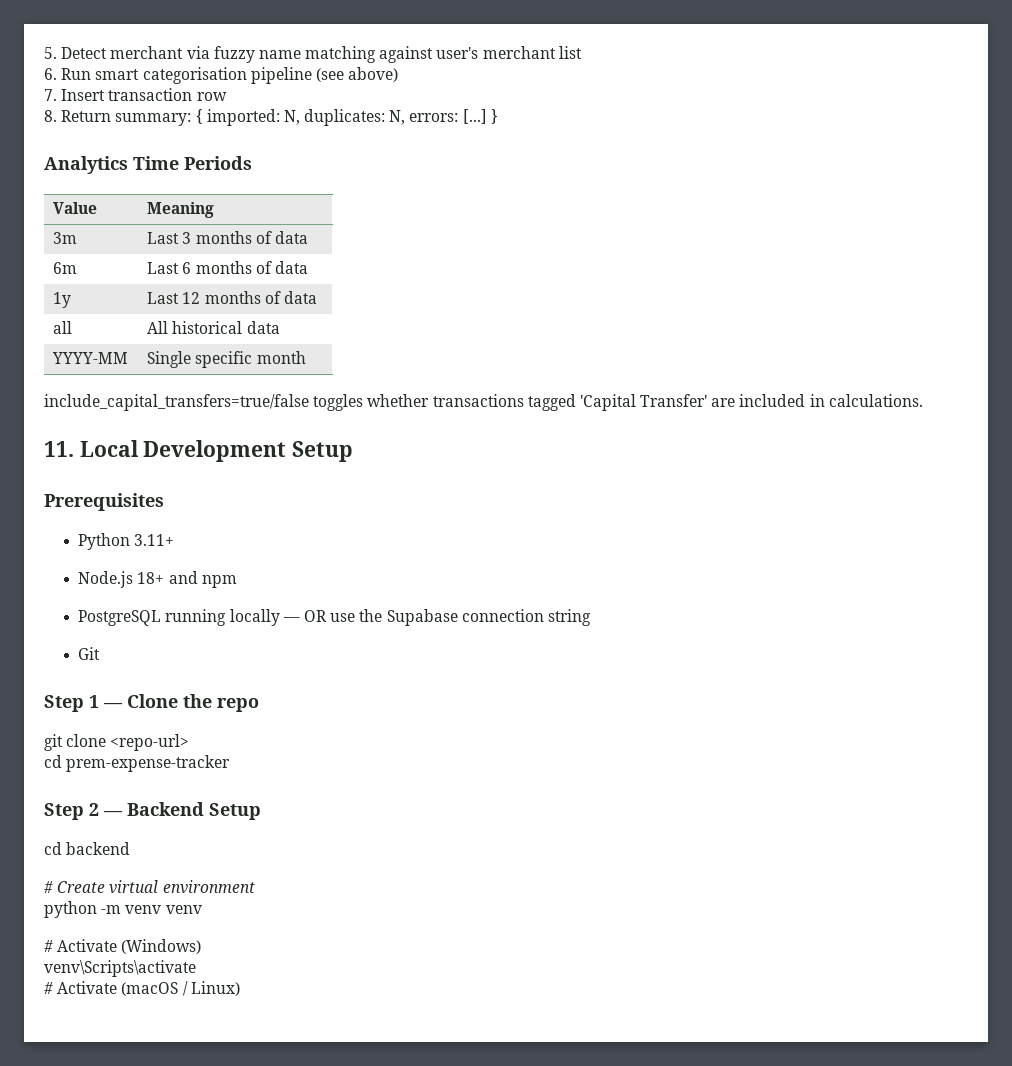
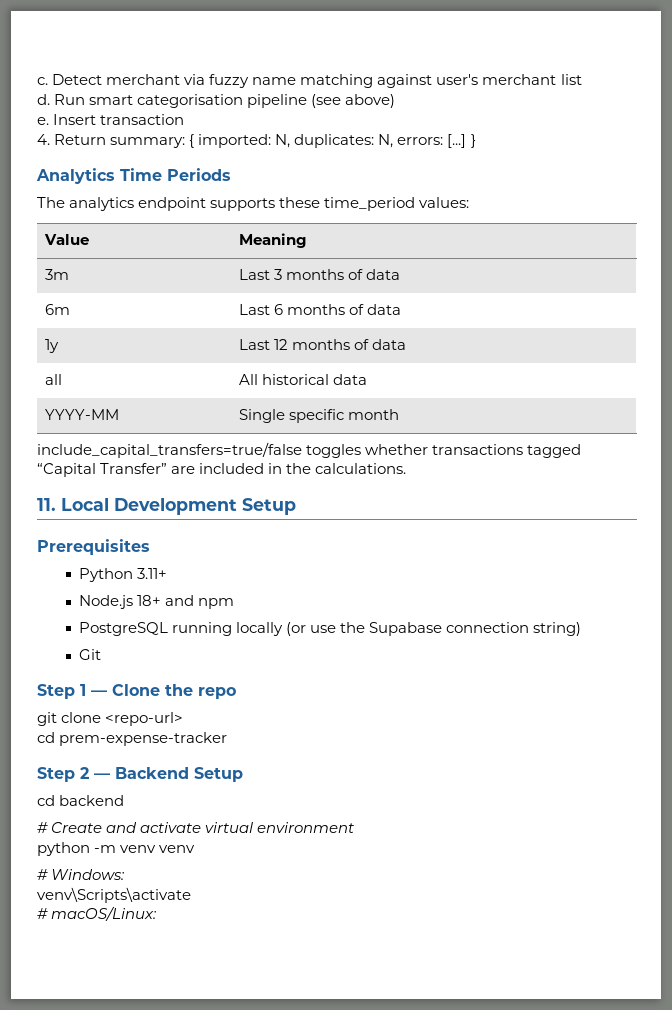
- 5. Detect merchant via fuzzy name matching against user's merchant list
+ c. Detect merchant via fuzzy name matching against user's merchant list
- 6. Run smart categorisation pipeline (see above)
+ d. Run smart categorisation pipeline (see above)
- 7. Insert transaction row
- 8. Return summary: { imported: N, duplicates: N, errors: [...]
+ e. Insert transaction
+ 4. Return summary: { imported: N, duplicates: N, errors: [...]
+ The analytics endpoint supports these time_period values:
- include_capital_transfers=true/false toggles whether transactions tagged 'Capital Transfer' are included in calculations.
+ include_capital_transfers=true/false toggles whether transactions tagged “Capital Transfer” are included in the calculations.
- PostgreSQL running locally — OR use the Supabase connection string
+ PostgreSQL running locally (or use the Supabase connection string)
- # Create virtual environment
+ # Create and activate virtual environment
- # Activate (Windows)
+ # Windows:
- # Activate (macOS / Linux)
+ # macOS/Linux:

